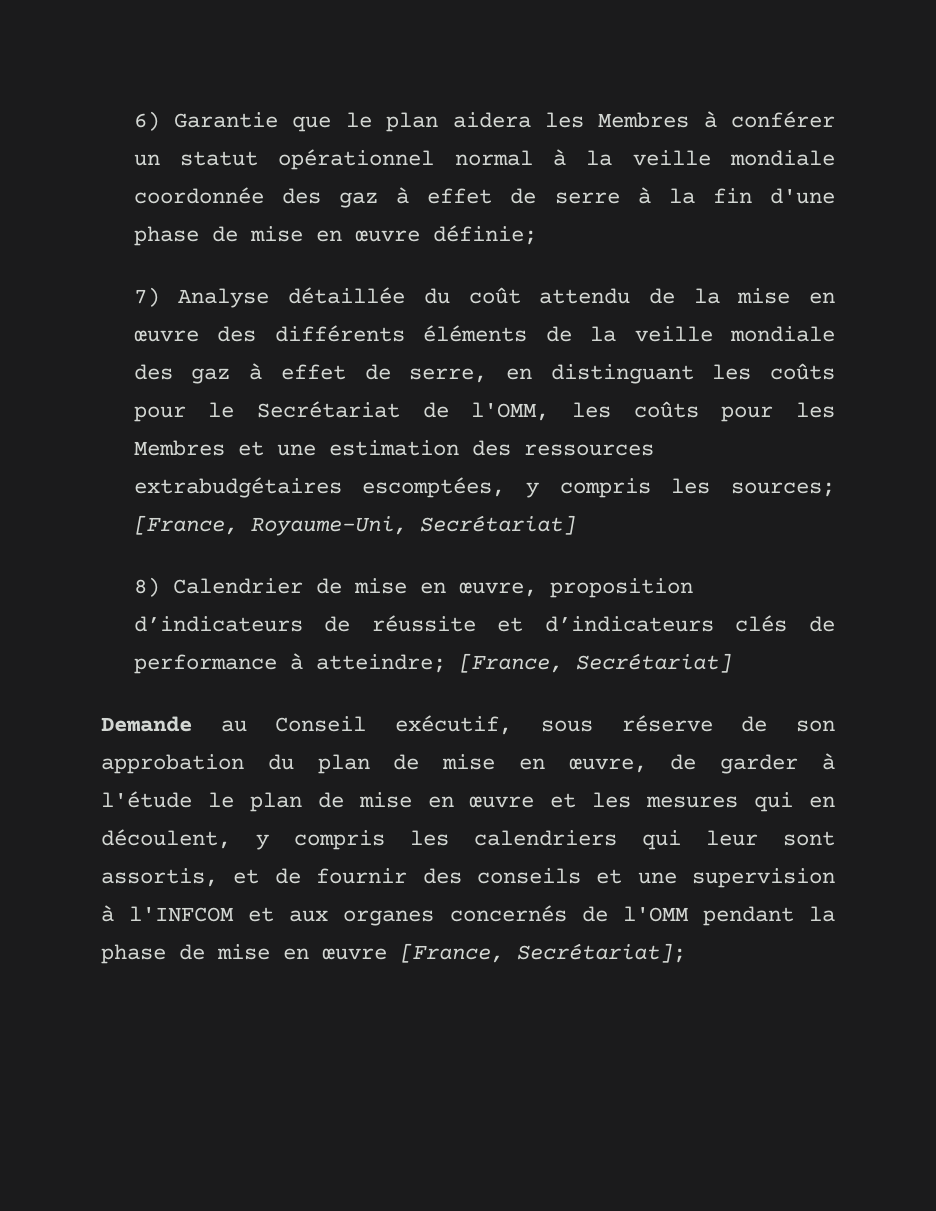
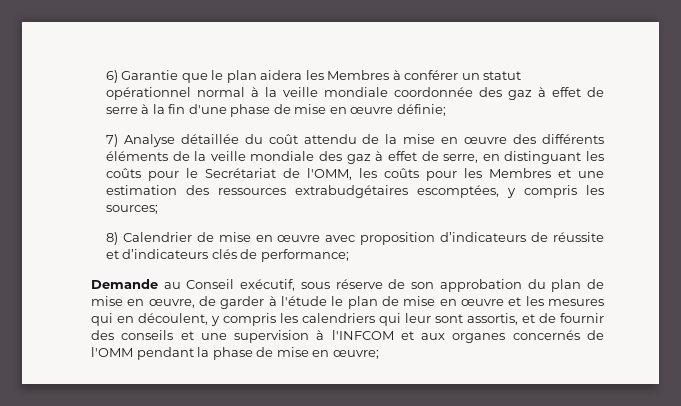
- 7) Analyse détaillée du coût attendu de la mise en œuvre des différents éléments de la veille mondiale des gaz à effet de serre, en distinguant les coûts pour le Secrétariat de l'OMM, les coûts pour les Membres et une estimation des ressources extrabudgétaires escomptées, y compris les sources; [France, Royaume-Uni, Secrétariat]
+ 7) Analyse détaillée du coût attendu de la mise en œuvre des différents éléments de la veille mondiale des gaz à effet de serre, en distinguant les coûts pour le Secrétariat de l'OMM, les coûts pour les Membres et une estimation des ressources extrabudgétaires escomptées, y compris les sources;
- 8) Calendrier de mise en œuvre, proposition d’indicateurs de réussite et d’indicateurs clés de performance à atteindre; [France, Secrétariat]
+ 8) Calendrier de mise en œuvre avec proposition d’indicateurs de réussite et d’indicateurs clés de performance;
- Demande au Conseil exécutif, sous réserve de son approbation du plan de mise en œuvre, de garder à l'étude le plan de mise en œuvre et les mesures qui en découlent, y compris les calendriers qui leur sont assortis, et de fournir des conseils et une supervision à l'INFCOM et aux organes concernés de l'OMM pendant la phase de mise en œuvre [France, Secrétariat];
+ Demande au Conseil exécutif, sous réserve de son approbation du plan de mise en œuvre, de garder à l'étude le plan de mise en œuvre et les mesures qui en découlent, y compris les calendriers qui leur sont assortis, et de fournir des conseils et une supervision à l'INFCOM et aux organes concernés de l'OMM pendant la phase de mise en œuvre;

